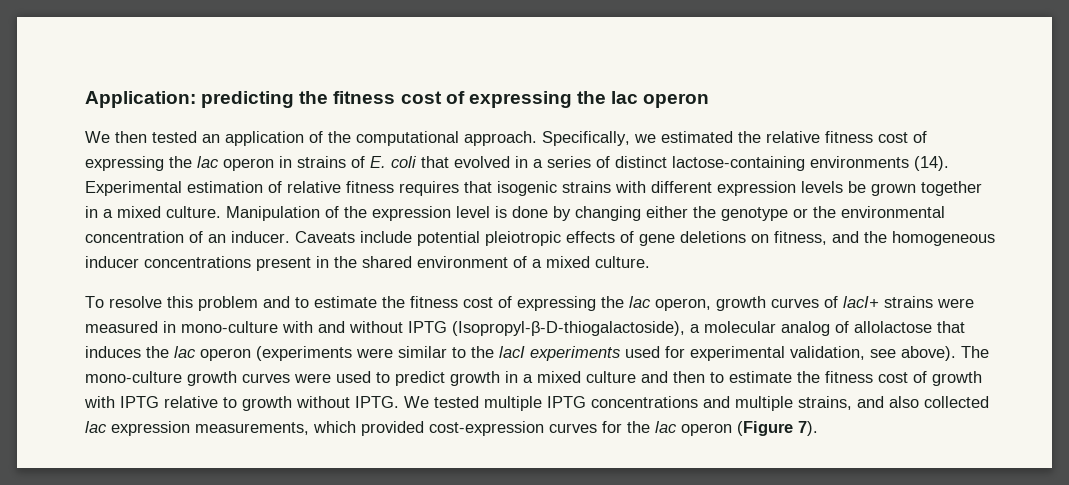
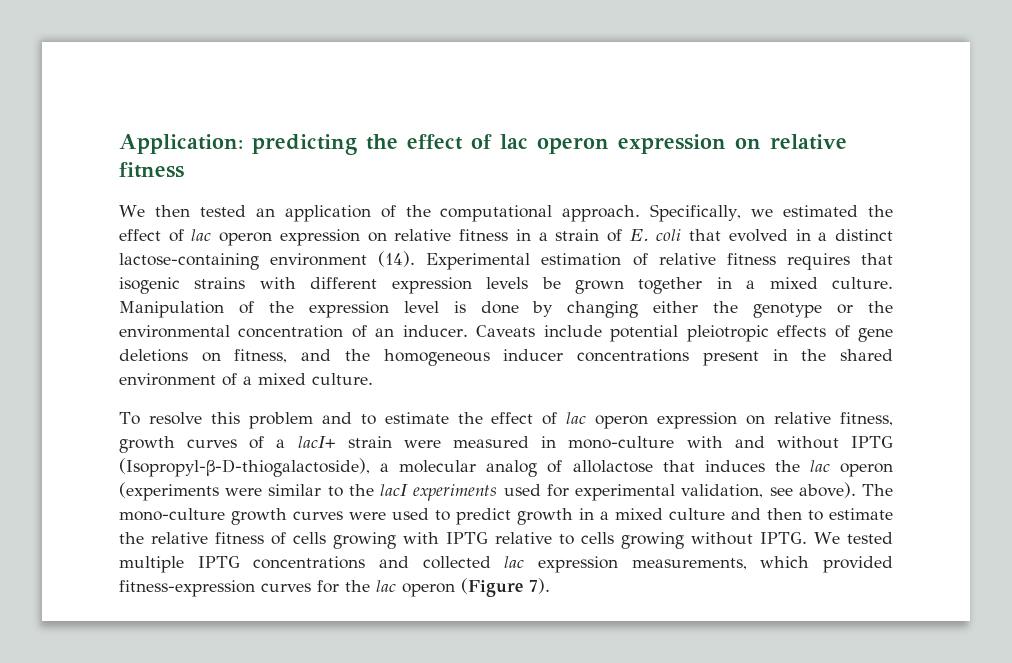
- Application: predicting the fitness cost of expressing the lac operon
+ Application: predicting the effect of lac operon expression on relative fitness
- Specifically, we estimated the relative fitness cost of expressing the lac operon in strains of E. coli that evolved in a series of distinct lactose-containing environments (14).
+ Specifically, we estimated the effect of lac operon expression on relative fitness in a strain of E. coli that evolved in a distinct lactose-containing environment (14).
- To resolve this problem and to estimate the fitness cost of expressing the lac operon, growth curves of lacI+ strains were measured in mono-culture with and without IPTG (Isopropyl-β-D-thiogalactoside), a molecular analog of allolactose that induces the lac operon (experiments were similar to the lacI experiments used for experimental validation, see above).
+ To resolve this problem and to estimate the effect of lac operon expression on relative fitness, growth curves of a lacI+ strain were measured in mono-culture with and without IPTG (Isopropyl-β-D-thiogalactoside), a molecular analog of allolactose that induces the lac operon (experiments were similar to the lacI experiments used for experimental validation, see above).
- The mono-culture growth curves were used to predict growth in a mixed culture and then to estimate the fitness cost of growth with IPTG relative to growth without IPTG.
+ The mono-culture growth curves were used to predict growth in a mixed culture and then to estimate the relative fitness of cells growing with IPTG relative to cells growing without IPTG.
- We tested multiple IPTG concentrations and multiple strains, and also collected lac expression measurements, which provided cost-expression curves for the lac operon (Figure 7).
+ We tested multiple IPTG concentrations and collected lac expression measurements, which provided fitness-expression curves for the lac operon (Figure 7).

